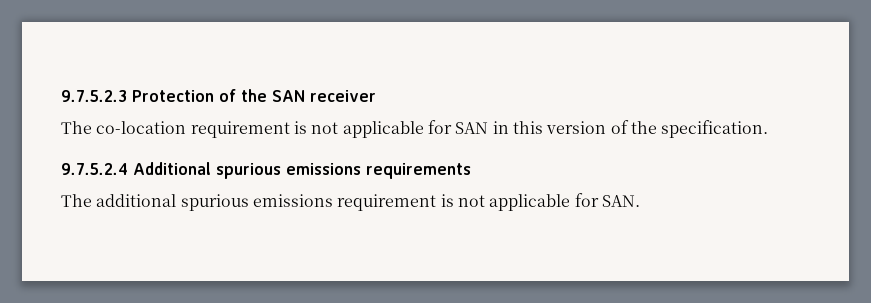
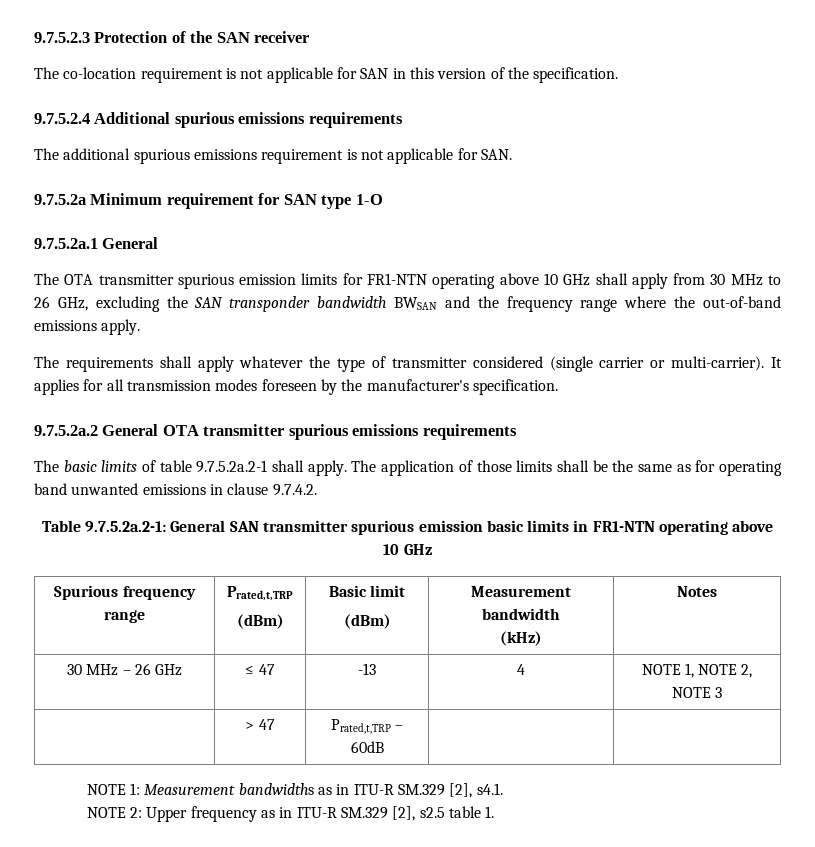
+ 9.7.5.2a Minimum requirement for SAN type 1-O
+ 9.7.5.2a.1 General
+ The OTA transmitter spurious emission limits for FR1-NTN operating above 10 GHz shall apply from 30 MHz to 26 GHz, excluding the SAN transponder bandwidth BWSAN and the frequency range where the out-of-band emissions apply.
+ The requirements shall apply whatever the type of transmitter considered (single carrier or multi-carrier). It applies for all transmission modes foreseen by the manufacturer's specification.
+ 9.7.5.2a.2 General OTA transmitter spurious emissions requirements
+ The basic limits of table 9.7.5.2a.2-1 shall apply. The application of those limits shall be the same as for operating band unwanted emissions in clause 9.7.4.2.
+ Table 9.7.5.2a.2-1: General SAN transmitter spurious emission basic limits in FR1-NTN operating above 10 GHz
+ Spurious frequency range | Prated,t,TRP
+ (dBm) | Basic limit
+ (dBm) | Measurement bandwidth
+ (kHz) | Notes
+ 30 MHz – 26 GHz | ≤ 47 | -13 | 4 | NOTE 1, NOTE 2, NOTE 3
+ | > 47 | Prated,t,TRP – 60dB | |
+ NOTE 1: Measurement bandwidths as in ITU-R SM.329 [2], s4.1.
+ NOTE 2: Upper frequency as in ITU-R SM.329 [2], s2.5 table 1.

